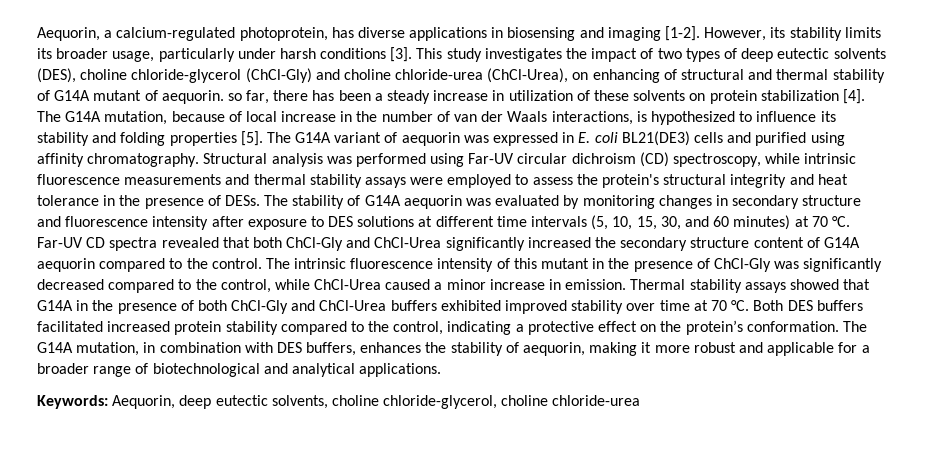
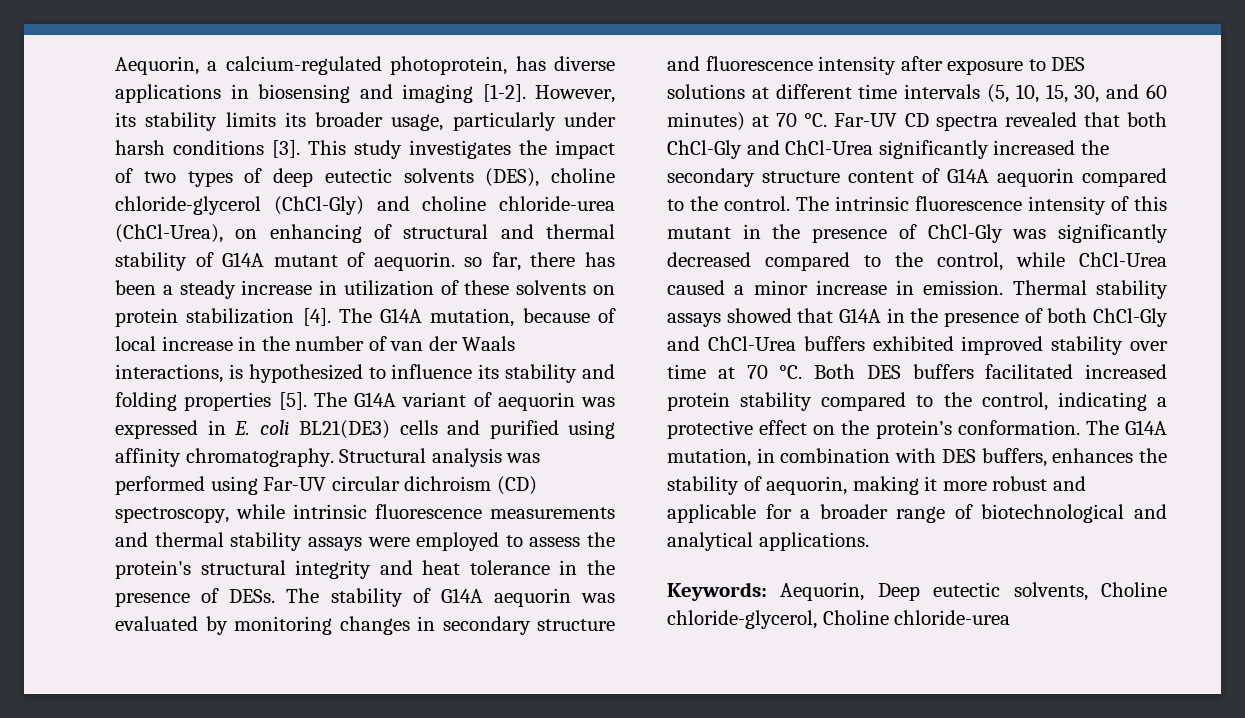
- Keywords: Aequorin, deep eutectic solvents, choline chloride-glycerol, choline chloride-urea
+ Keywords: Aequorin, Deep eutectic solvents, Choline chloride-glycerol, Choline chloride-urea

